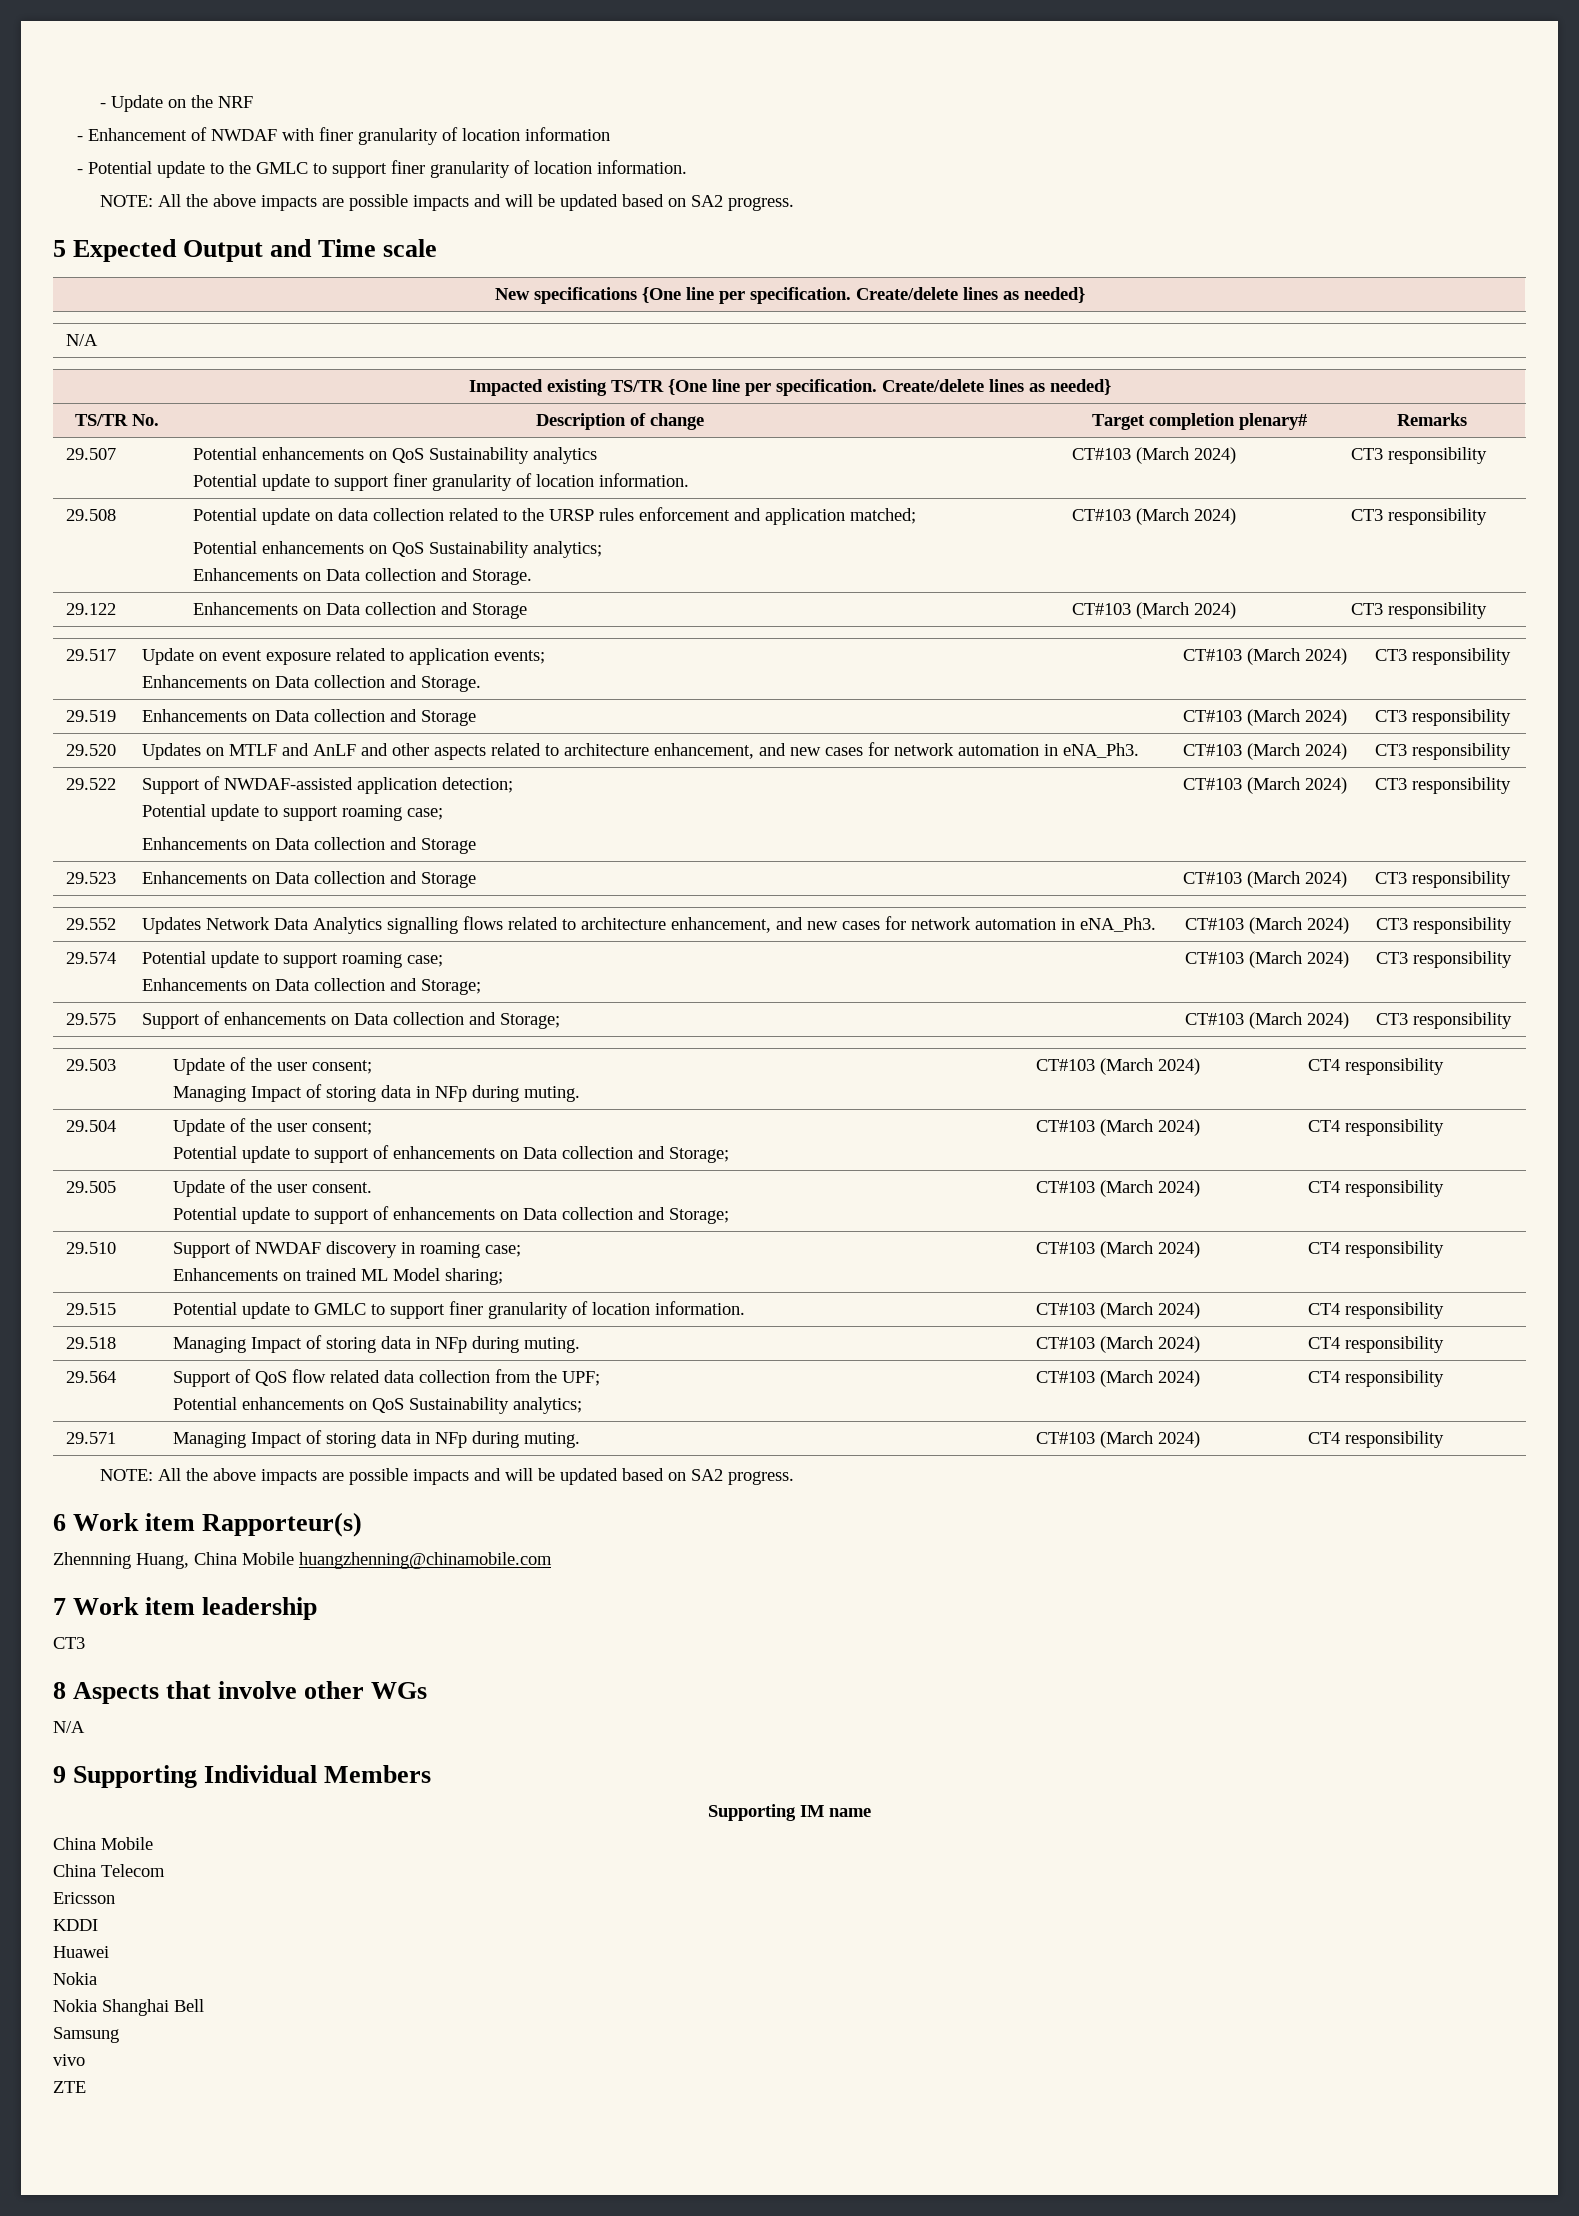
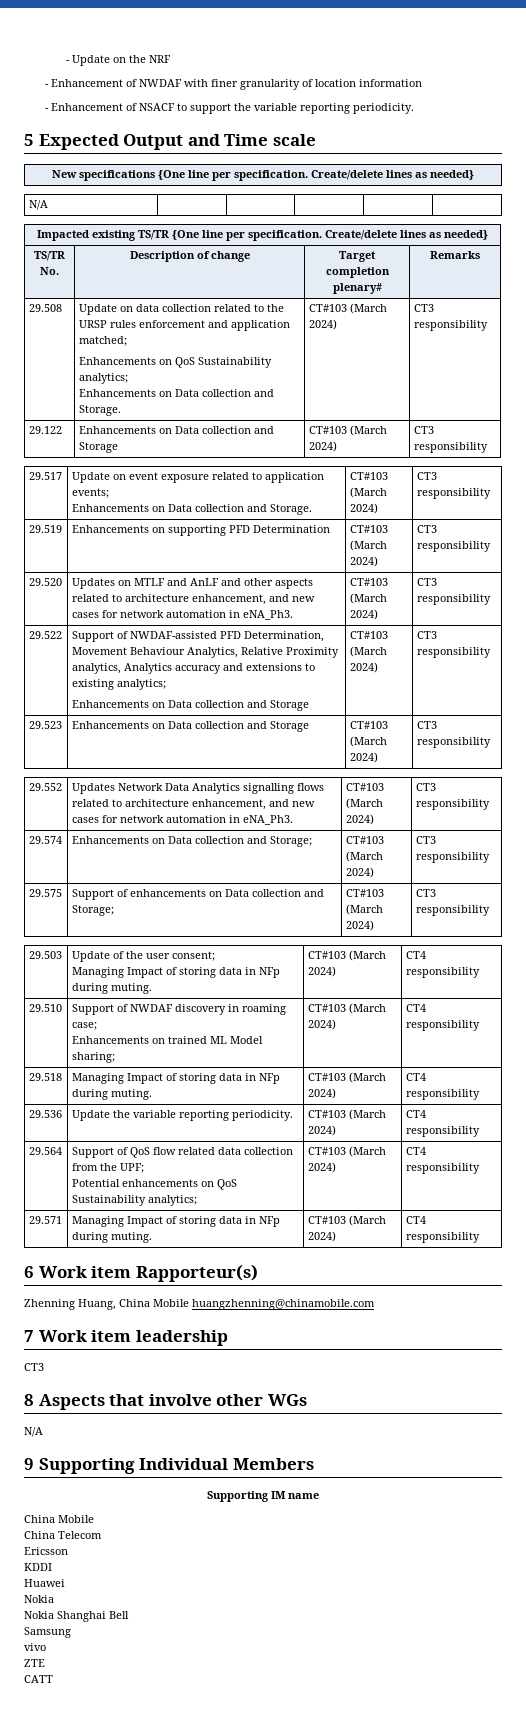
- - Potential update to the GMLC to support finer granularity of location information.
- NOTE: All the above impacts are possible impacts and will be updated based on SA2 progress.
+ - Enhancement of NSACF to support the variable reporting periodicity.
- 29.507 | Potential enhancements on QoS Sustainability analytics
- Potential update to support finer granularity of location information. | CT#103 (March 2024) | CT3 responsibility
- 29.508 | Potential update on data collection related to the URSP rules enforcement and application matched;
- Potential enhancements on QoS Sustainability analytics;
+ 29.508 | Update on data collection related to the URSP rules enforcement and application matched;
+ Enhancements on QoS Sustainability analytics;
- 29.519 | Enhancements on Data collection and Storage | CT#103 (March 2024) | CT3 responsibility
+ 29.519 | Enhancements on supporting PFD Determination | CT#103 (March 2024) | CT3 responsibility
- 29.522 | Support of NWDAF-assisted application detection;
- Potential update to support roaming case;
+ 29.522 | Support of NWDAF-assisted PFD Determination, Movement Behaviour Analytics, Relative Proximity analytics, Analytics accuracy and extensions to existing analytics;
- 29.574 | Potential update to support roaming case;
- Enhancements on Data collection and Storage; | CT#103 (March 2024) | CT3 responsibility
+ 29.574 | Enhancements on Data collection and Storage; | CT#103 (March 2024) | CT3 responsibility
- 29.504 | Update of the user consent;
- Potential update to support of enhancements on Data collection and Storage; | CT#103 (March 2024) | CT4 responsibility
- 29.505 | Update of the user consent.
- Potential update to support of enhancements on Data collection and Storage; | CT#103 (March 2024) | CT4 responsibility
- 29.515 | Potential update to GMLC to support finer granularity of location information. | CT#103 (March 2024) | CT4 responsibility
+ 29.536 | Update the variable reporting periodicity. | CT#103 (March 2024) | CT4 responsibility
  29.571 | Managing Impact of storing data in NFp during muting. | CT#103 (March 2024) | CT4 responsibility
- NOTE: All the above impacts are possible impacts and will be updated based on SA2 progress.
- Zhennning Huang, China Mobile huangzhenning@chinamobile.com
+ Zhenning Huang, China Mobile huangzhenning@chinamobile.com
+ CATT

